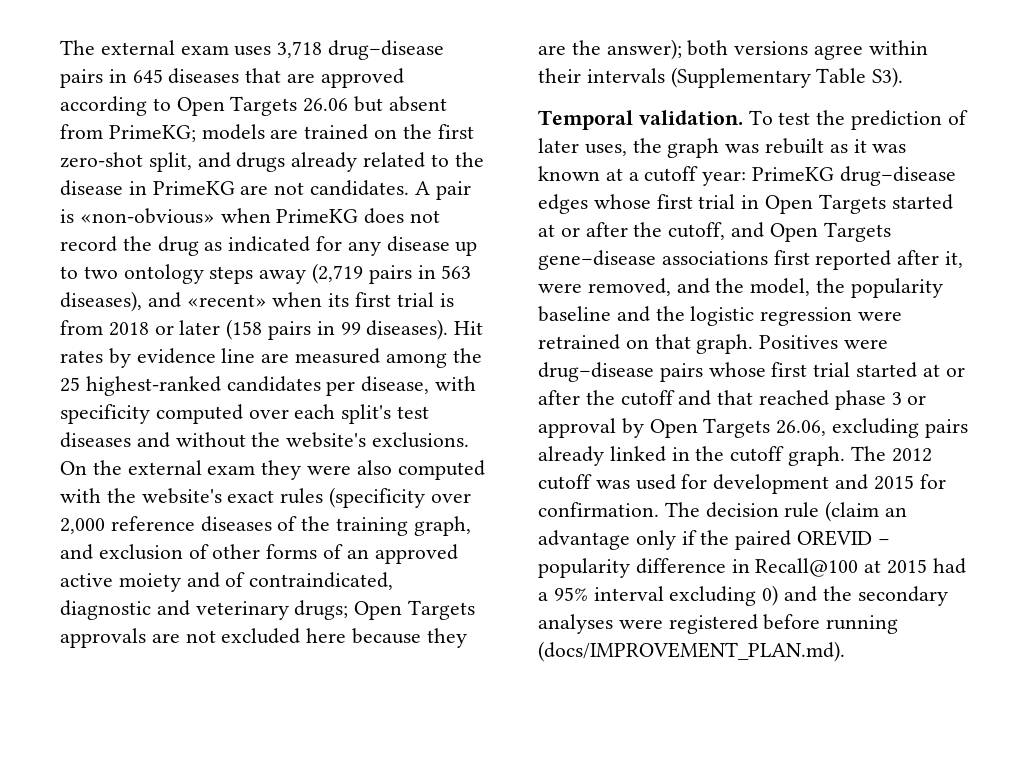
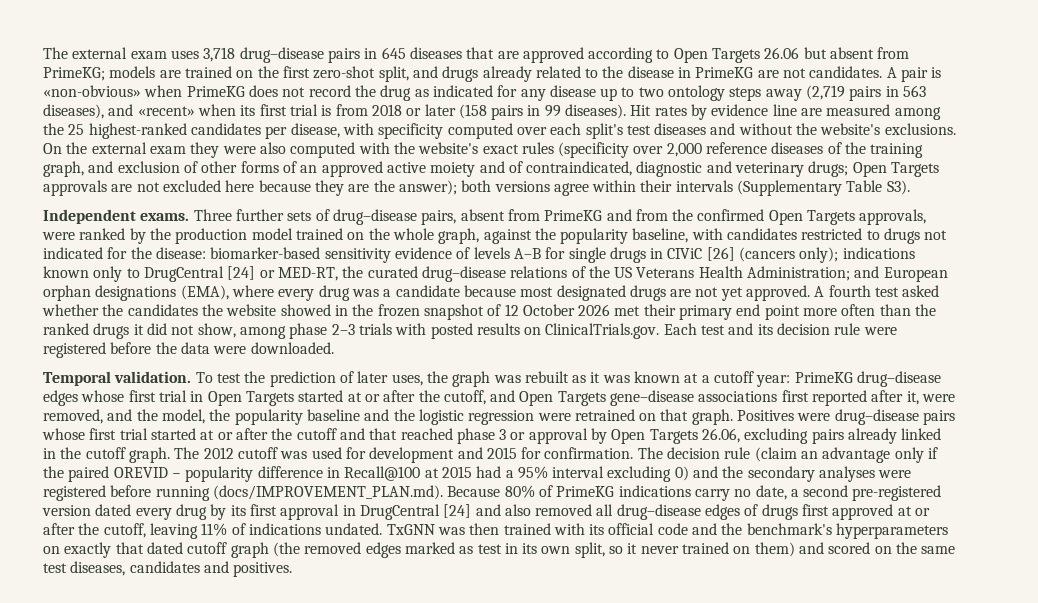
+ Independent exams. Three further sets of drug–disease pairs, absent from PrimeKG and from the confirmed Open Targets approvals, were ranked by the production model trained on the whole graph, against the popularity baseline, with candidates restricted to drugs not indicated for the disease: biomarker-based sensitivity evidence of levels A–B for single drugs in CIViC [26] (cancers only); indications known only to DrugCentral [24] or MED-RT, the curated drug–disease relations of the US Veterans Health Administration; and European orphan designations (EMA), where every drug was a candidate because most designated drugs are not yet approved. A fourth test asked whether the candidates the website showed in the frozen snapshot of 12 October 2026 met their primary end point more often than the ranked drugs it did not show, among phase 2–3 trials with posted results on ClinicalTrials.gov. Each test and its decision rule were registered before the data were downloaded.
- The decision rule (claim an advantage only if the paired OREVID − popularity difference in Recall@100 at 2015 had a 95% interval excluding 0) and the secondary analyses were registered before running (docs/IMPROVEMENT_PLAN.md).
+ The decision rule (claim an advantage only if the paired OREVID − popularity difference in Recall@100 at 2015 had a 95% interval excluding 0) and the secondary analyses were registered before running (docs/IMPROVEMENT_PLAN.md). Because 80% of PrimeKG indications carry no date, a second pre-registered version dated every drug by its first approval in DrugCentral [24] and also removed all drug–disease edges of drugs first approved at or after the cutoff, leaving 11% of indications undated. TxGNN was then trained with its official code and the benchmark's hyperparameters on exactly that dated cutoff graph (the removed edges marked as test in its own split, so it never trained on them) and scored on the same test diseases, candidates and positives.

